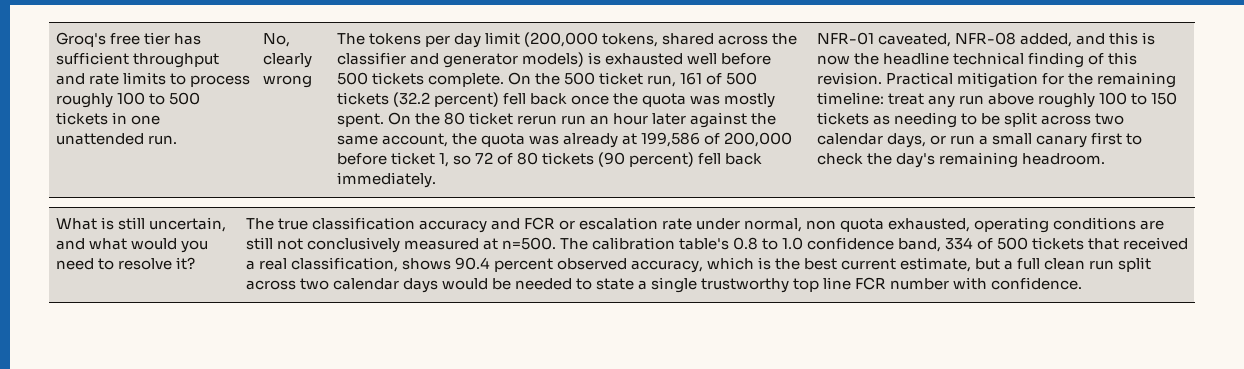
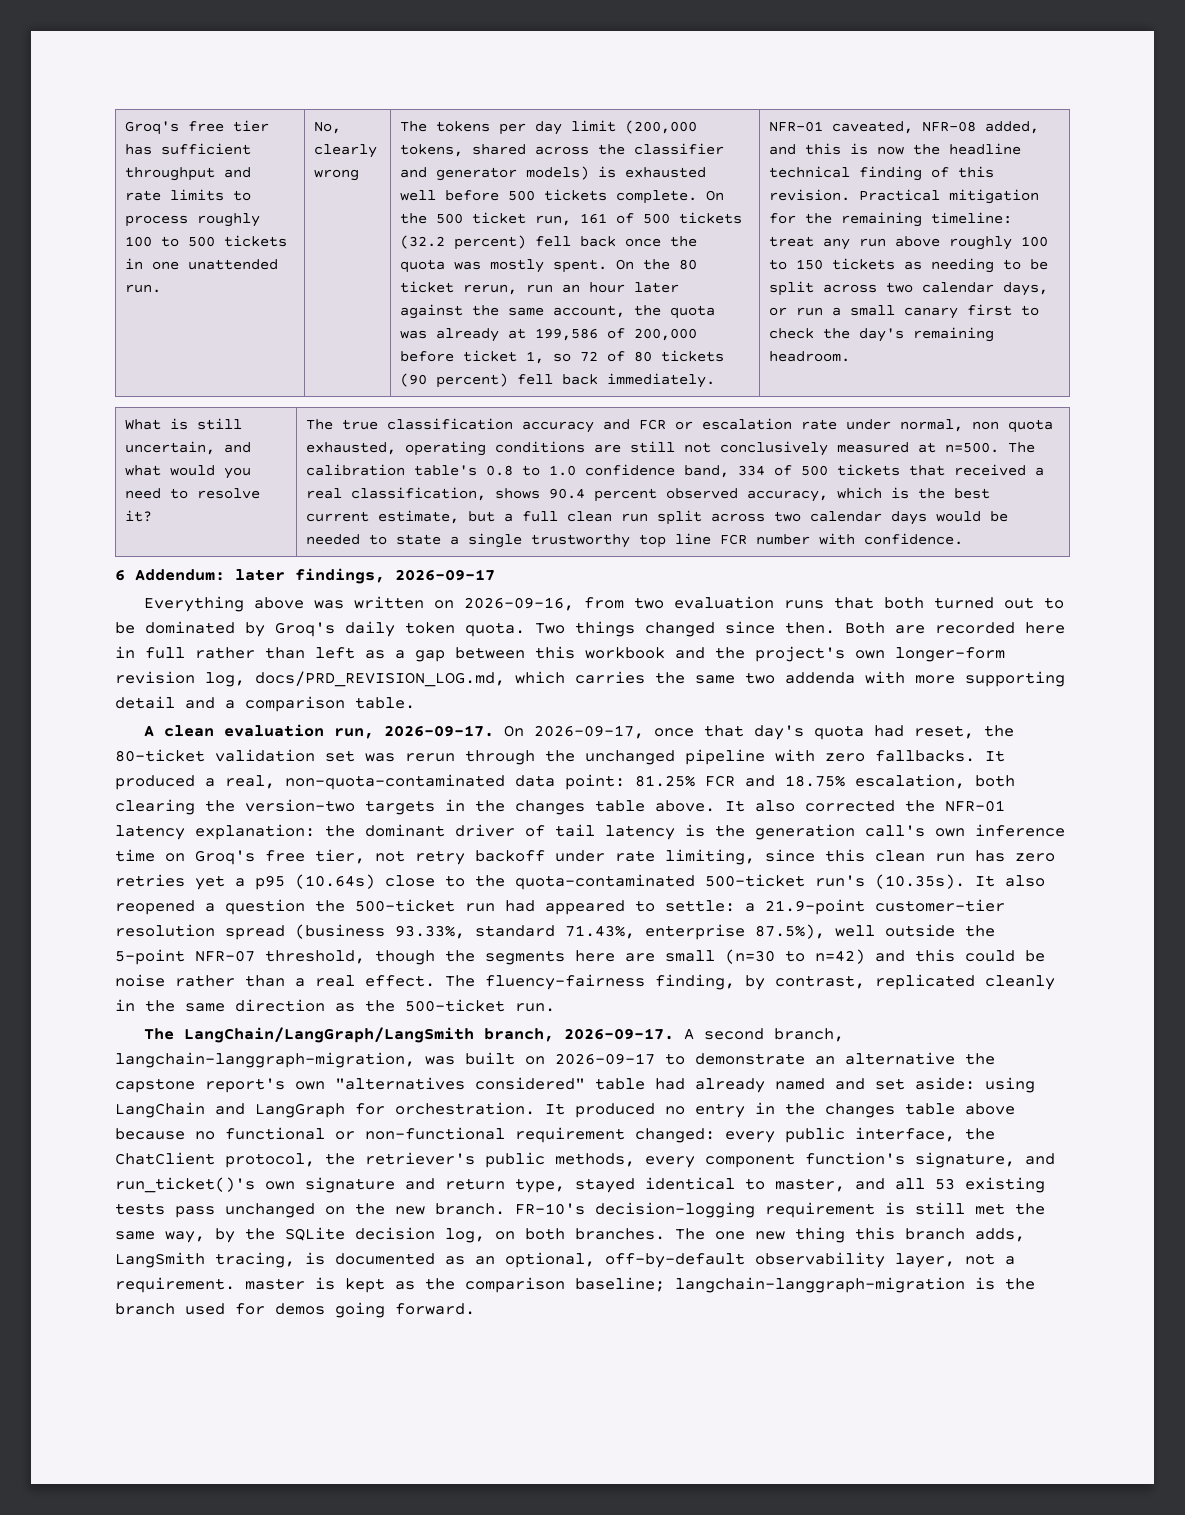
- On the 80 ticket rerun run an hour later against the same account, the quota was already at 199,586 of 200,000 before ticket 1, so 72 of 80 tickets (90 percent) fell back immediately.
+ On the 80 ticket rerun, run an hour later against the same account, the quota was already at 199,586 of 200,000 before ticket 1, so 72 of 80 tickets (90 percent) fell back immediately.
+ 6 Addendum: later findings, 2026-09-17
+ Everything above was written on 2026-09-16, from two evaluation runs that both turned out to be dominated by Groq's daily token quota. Two things changed since then. Both are recorded here in full rather than left as a gap between this workbook and the project's own longer-form revision log, docs/PRD_REVISION_LOG.md, which carries the same two addenda with more supporting detail and a comparison table.
+ A clean evaluation run, 2026-09-17. On 2026-09-17, once that day's quota had reset, the 80-ticket validation set was rerun through the unchanged pipeline with zero fallbacks. It produced a real, non-quota-contaminated data point: 81.25% FCR and 18.75% escalation, both clearing the version-two targets in the changes table above. It also corrected the NFR-01 latency explanation: the dominant driver of tail latency is the generation call's own inference time on Groq's free tier, not retry backoff under rate limiting, since this clean run has zero retries yet a p95 (10.64s) close to the quota-contaminated 500-ticket run's (10.35s). It also reopened a question the 500-ticket run had appeared to settle: a 21.9-point customer-tier resolution spread (business 93.33%, standard 71.43%, enterprise 87.5%), well outside the 5-point NFR-07 threshold, though the segments here are small (n=30 to n=42) and this could be noise rather than a real effect. The fluency-fairness finding, by contrast, replicated cleanly in the same direction as the 500-ticket run.
+ The LangChain/LangGraph/LangSmith branch, 2026-09-17. A second branch, langchain-langgraph-migration, was built on 2026-09-17 to demonstrate an alternative the capstone report's own "alternatives considered" table had already named and set aside: using LangChain and LangGraph for orchestration. It produced no entry in the changes table above because no functional or non-functional requirement changed: every public interface, the ChatClient protocol, the retriever's public methods, every component function's signature, and run_ticket()'s own signature and return type, stayed identical to master, and all 53 existing tests pass unchanged on the new branch. FR-10's decision-logging requirement is still met the same way, by the SQLite decision log, on both branches. The one new thing this branch adds, LangSmith tracing, is documented as an optional, off-by-default observability layer, not a requirement. master is kept as the comparison baseline; langchain-langgraph-migration is the branch used for demos going forward.

